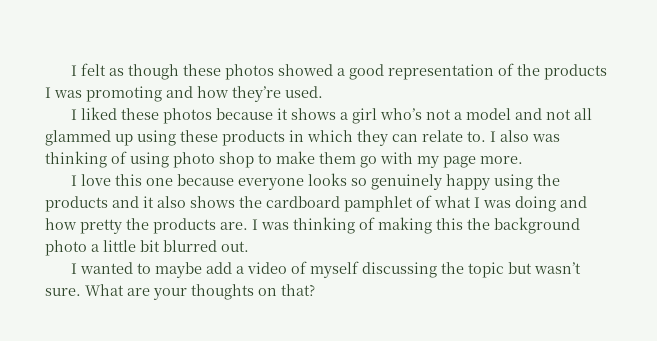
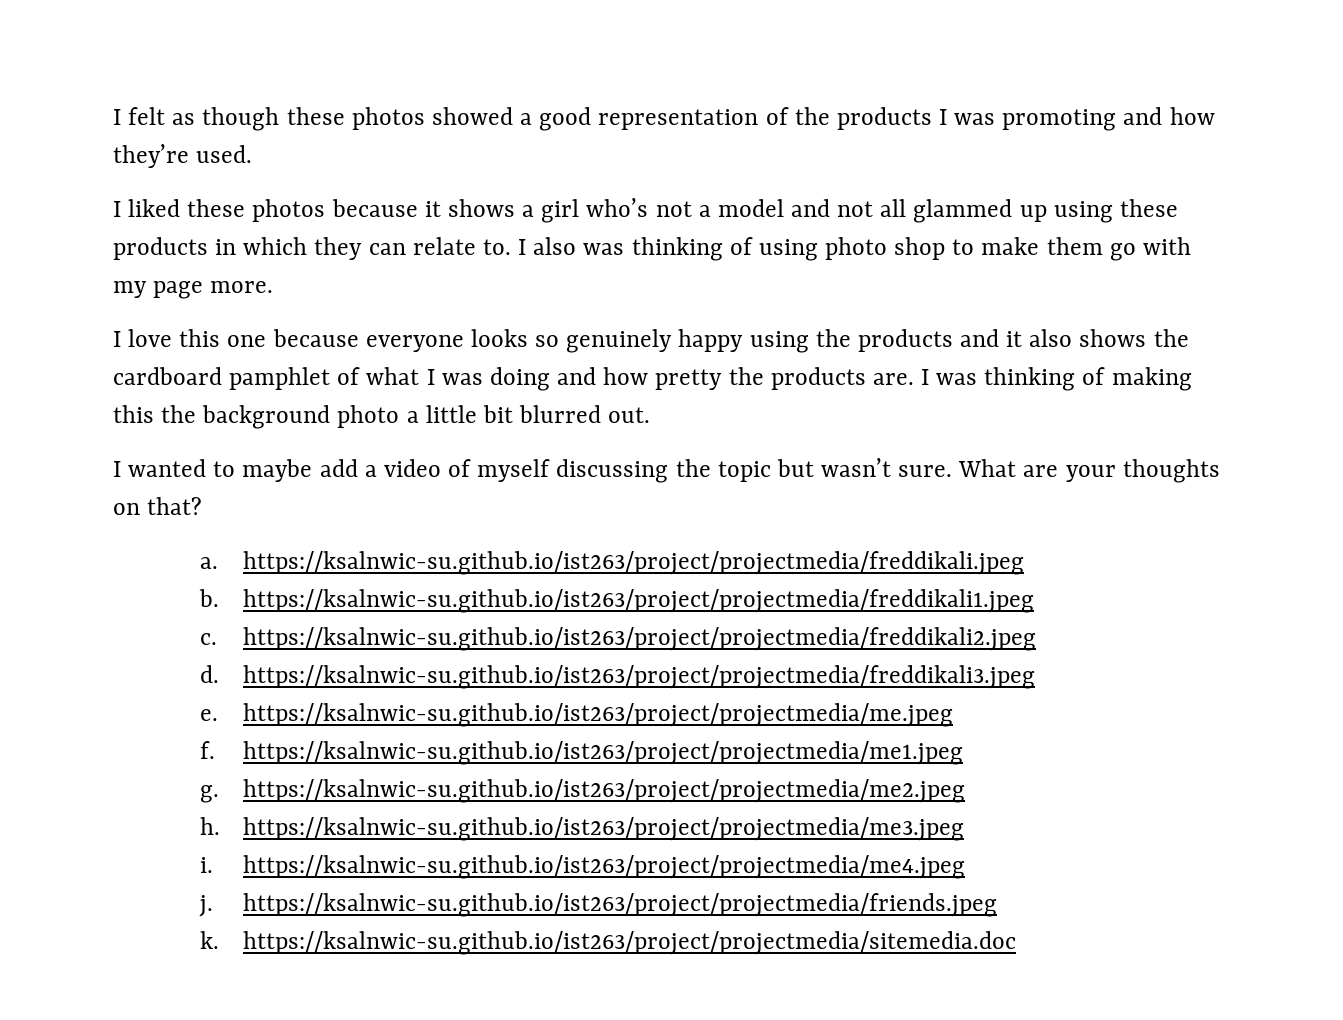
+ a. https://ksalnwic-su.github.io/ist263/project/projectmedia/freddikali.jpeg
+ b. https://ksalnwic-su.github.io/ist263/project/projectmedia/freddikali1.jpeg
+ c. https://ksalnwic-su.github.io/ist263/project/projectmedia/freddikali2.jpeg
+ d. https://ksalnwic-su.github.io/ist263/project/projectmedia/freddikali3.jpeg
+ e. https://ksalnwic-su.github.io/ist263/project/projectmedia/me.jpeg
+ f. https://ksalnwic-su.github.io/ist263/project/projectmedia/me1.jpeg
+ g. https://ksalnwic-su.github.io/ist263/project/projectmedia/me2.jpeg
+ h. https://ksalnwic-su.github.io/ist263/project/projectmedia/me3.jpeg
+ i. https://ksalnwic-su.github.io/ist263/project/projectmedia/me4.jpeg
+ j. https://ksalnwic-su.github.io/ist263/project/projectmedia/friends.jpeg
+ k. https://ksalnwic-su.github.io/ist263/project/projectmedia/sitemedia.doc

